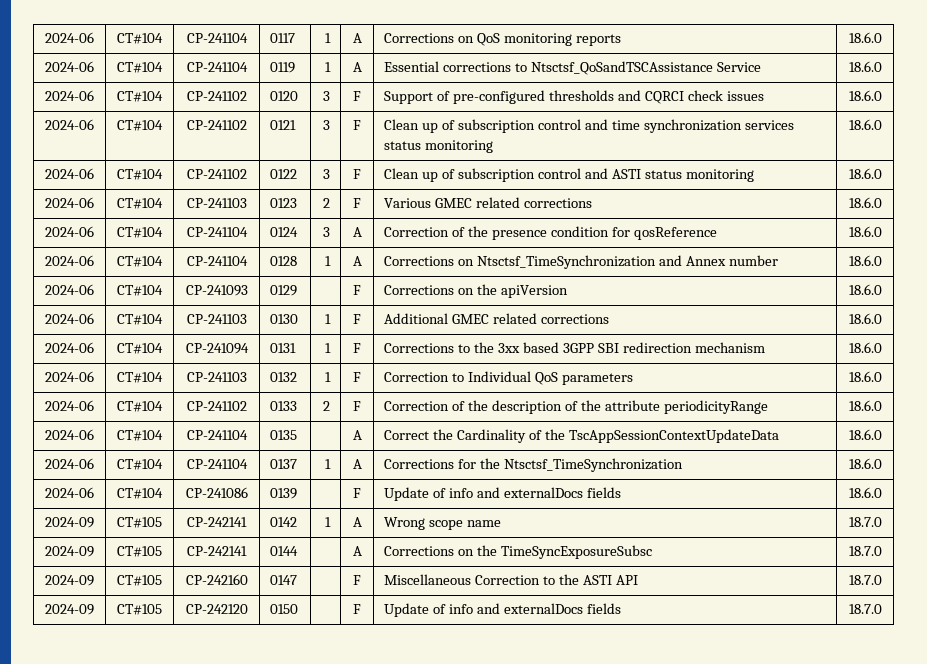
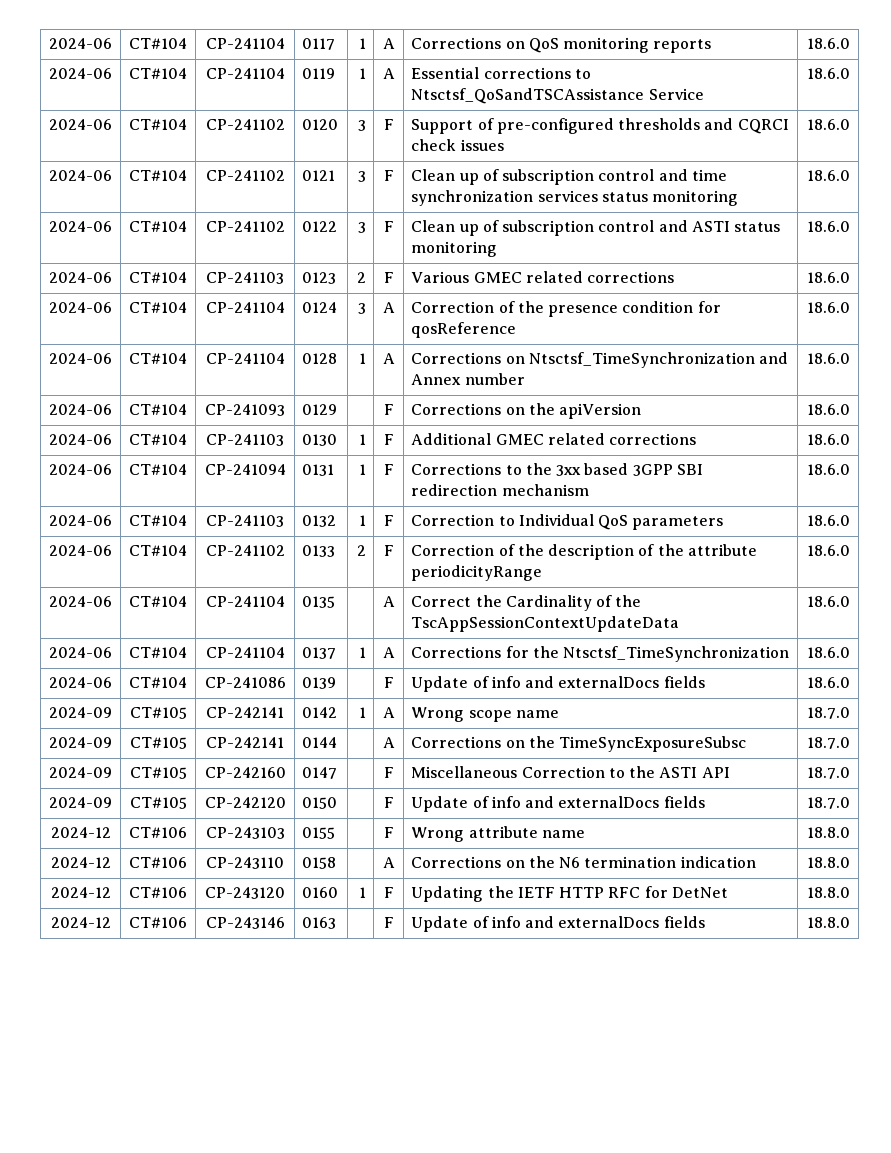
+ 2024-12 | CT#106 | CP-243103 | 0155 | | F | Wrong attribute name | 18.8.0
+ 2024-12 | CT#106 | CP-243110 | 0158 | | A | Corrections on the N6 termination indication | 18.8.0
+ 2024-12 | CT#106 | CP-243120 | 0160 | 1 | F | Updating the IETF HTTP RFC for DetNet | 18.8.0
+ 2024-12 | CT#106 | CP-243146 | 0163 | | F | Update of info and externalDocs fields | 18.8.0

